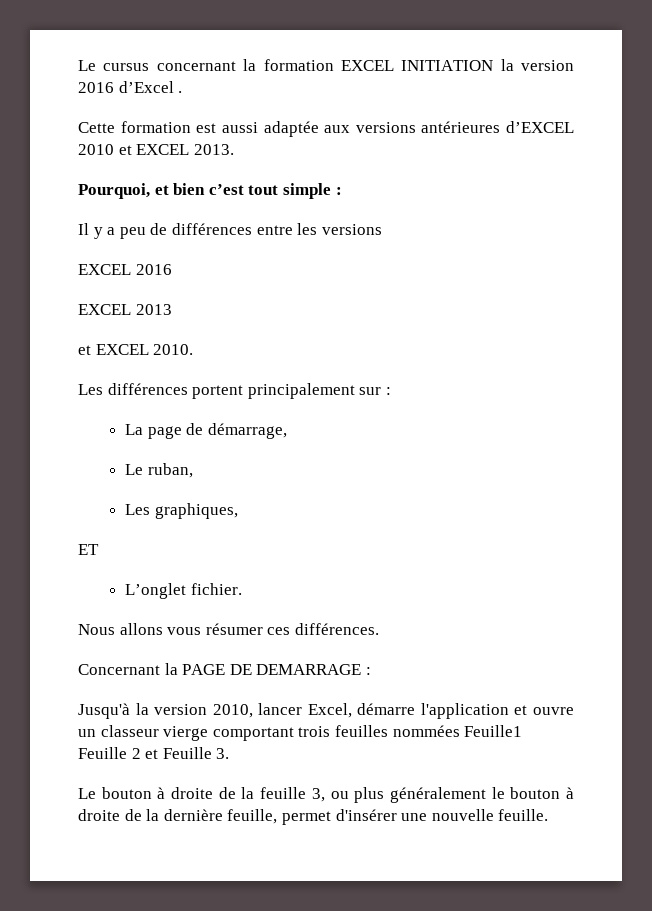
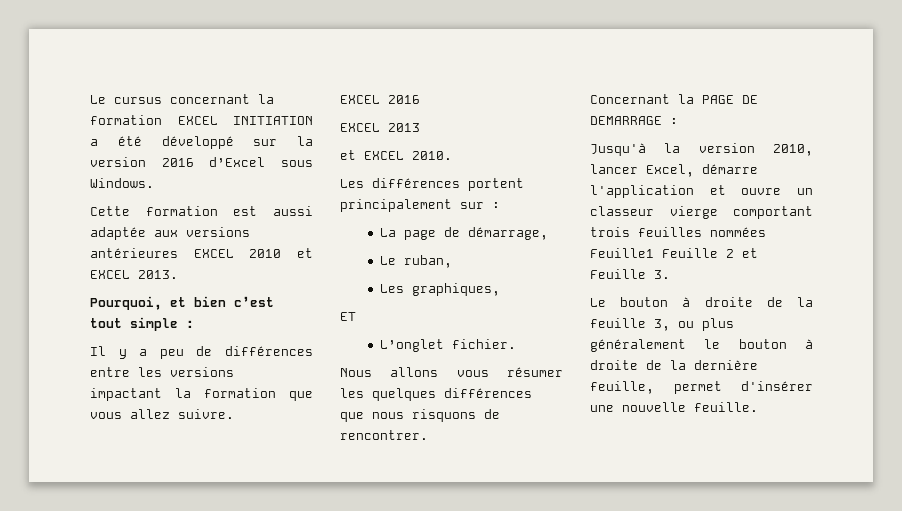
- Le cursus concernant la formation EXCEL INITIATION la version 2016 d’Excel .
+ Le cursus concernant la formation EXCEL INITIATION a été développé sur la version 2016 d’Excel sous Windows.
- Cette formation est aussi adaptée aux versions antérieures d’EXCEL 2010 et EXCEL 2013.
+ Cette formation est aussi adaptée aux versions antérieures EXCEL 2010 et EXCEL 2013.
- Il y a peu de différences entre les versions
+ Il y a peu de différences entre les versions impactant la formation que vous allez suivre.
- Nous allons vous résumer ces différences.
+ Nous allons vous résumer les quelques différences que nous risquons de rencontrer.

